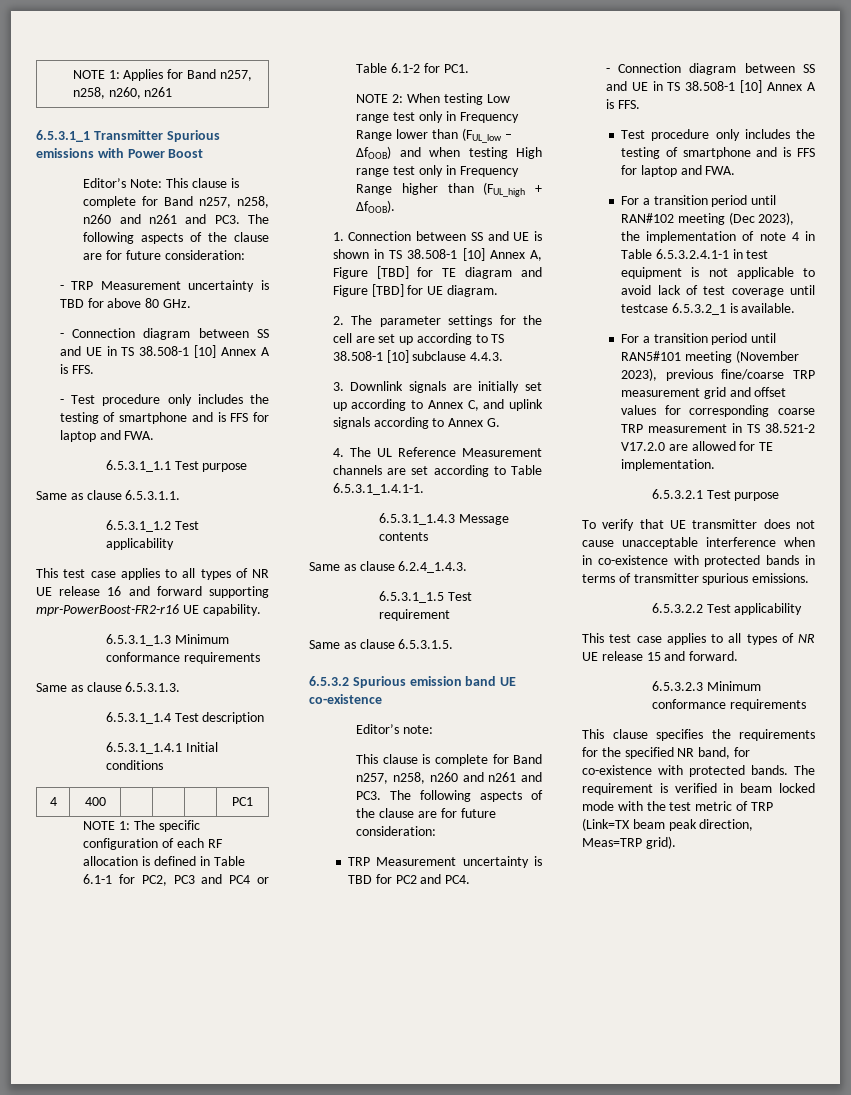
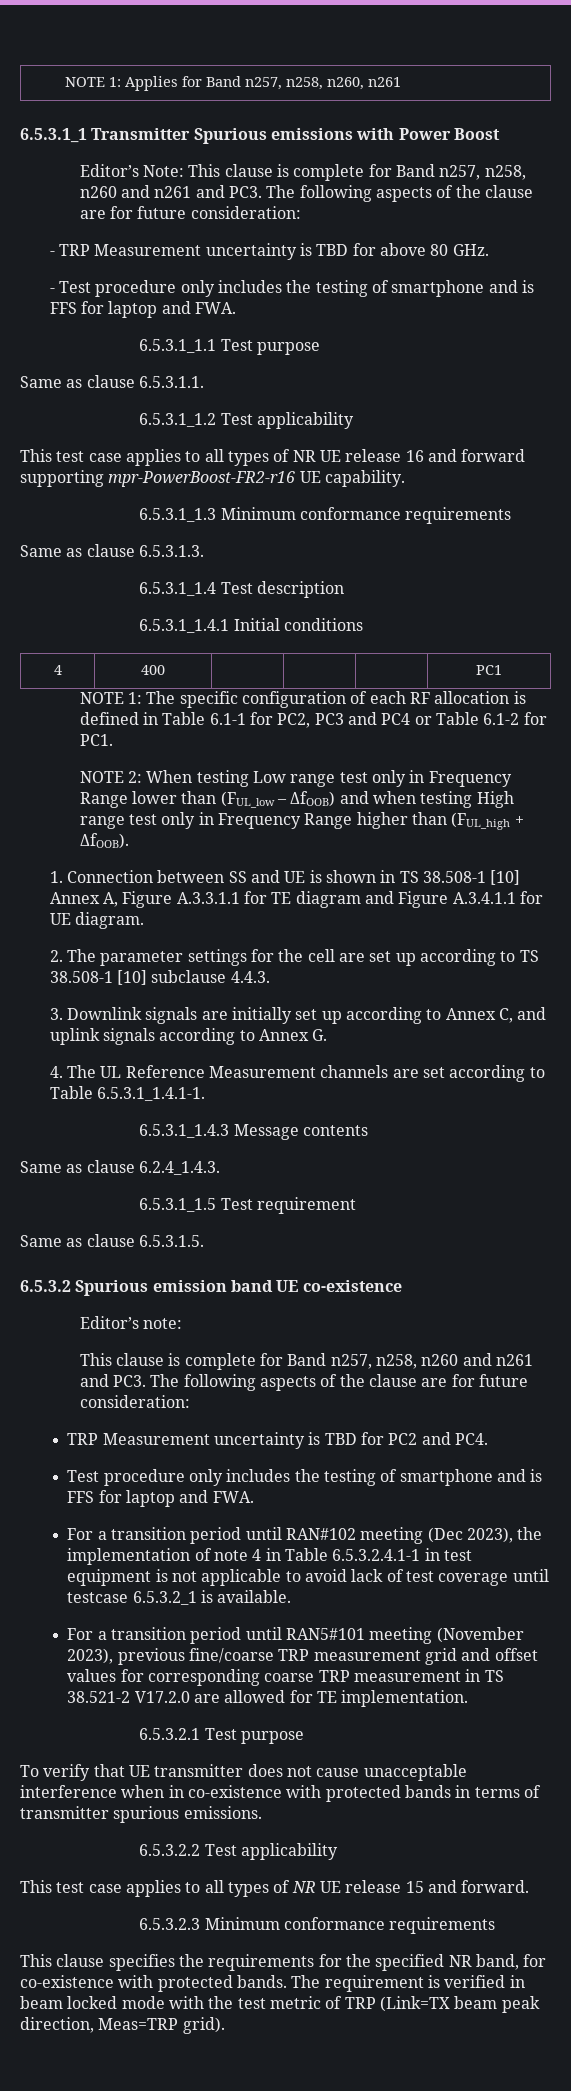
  - TRP Measurement uncertainty is TBD for above 80 GHz.
- - Connection diagram between SS and UE in TS 38.508-1 [10] Annex A is FFS.
- 1. Connection between SS and UE is shown in TS 38.508-1 [10] Annex A, Figure [TBD] for TE diagram and Figure [TBD] for UE diagram.
+ 1. Connection between SS and UE is shown in TS 38.508-1 [10] Annex A, Figure A.3.3.1.1 for TE diagram and Figure A.3.4.1.1 for UE diagram.
  TRP Measurement uncertainty is TBD for PC2 and PC4.
- - Connection diagram between SS and UE in TS 38.508-1 [10] Annex A is FFS.

